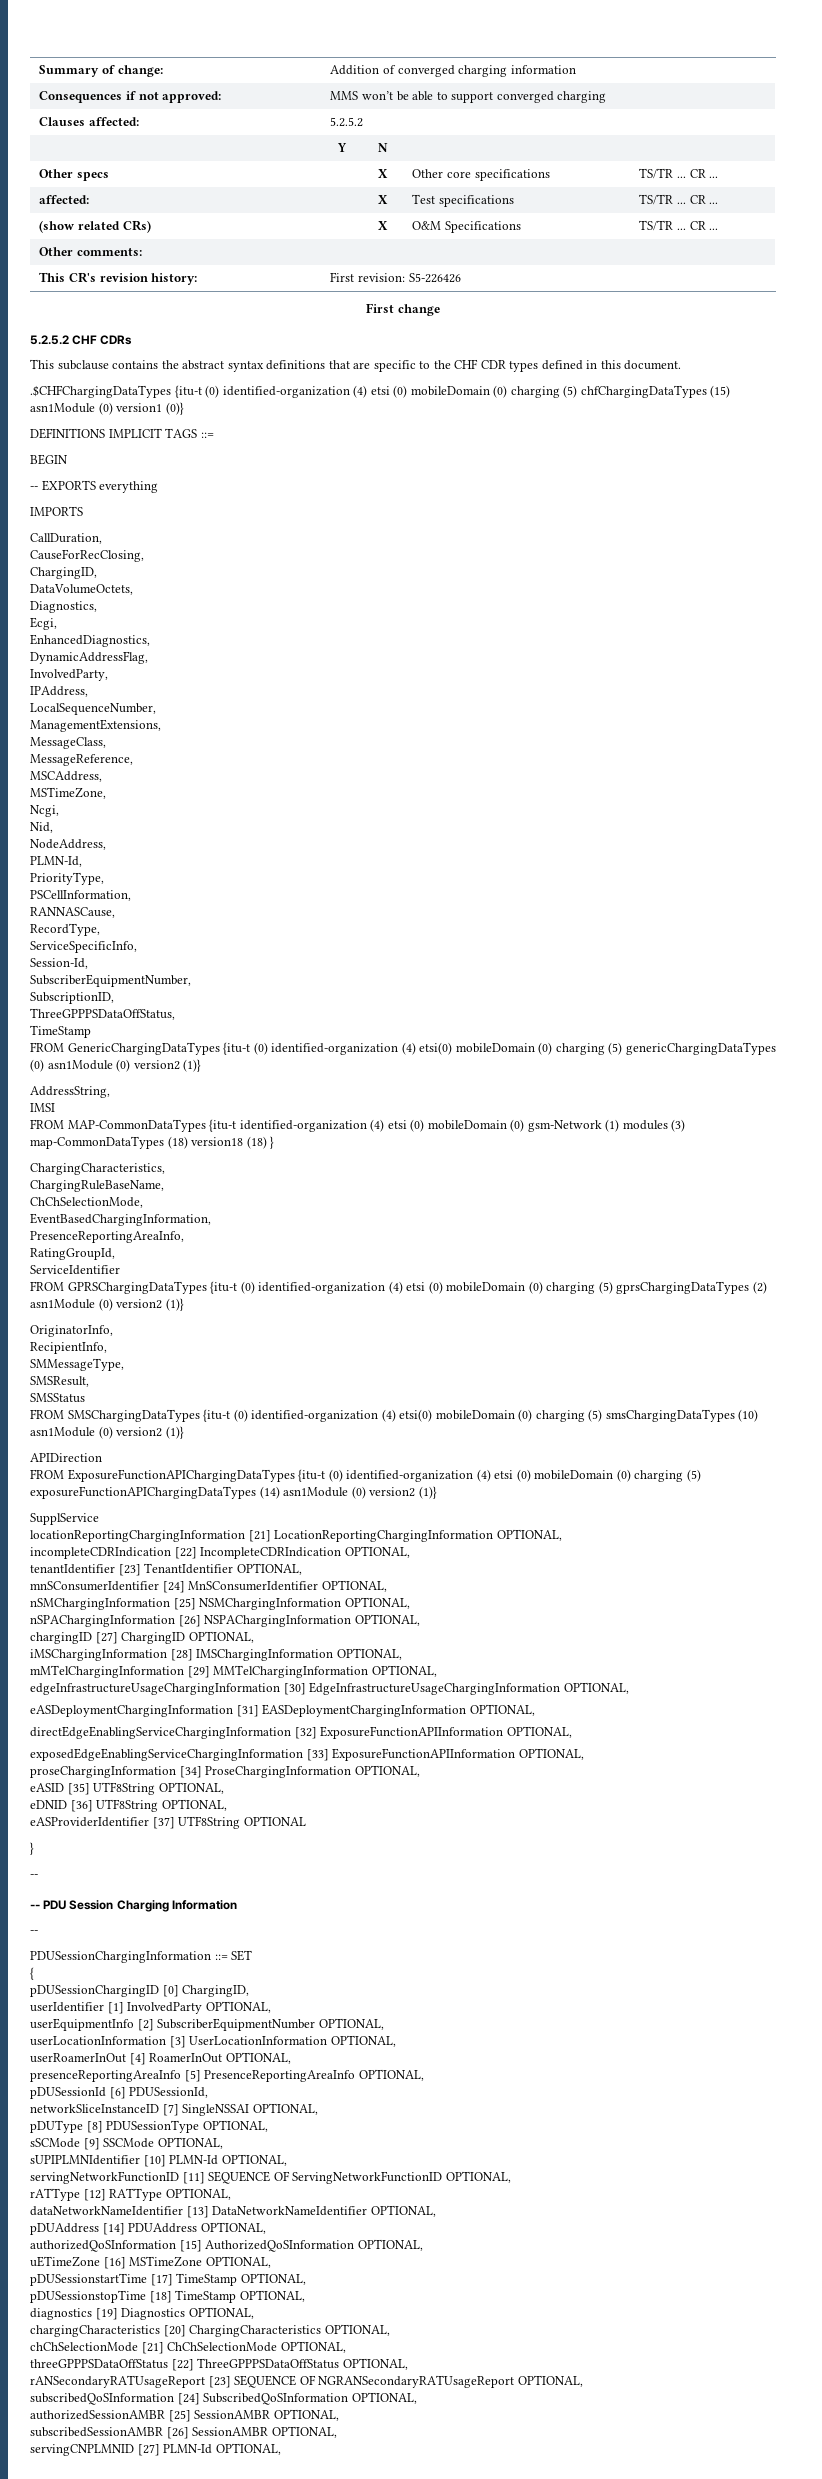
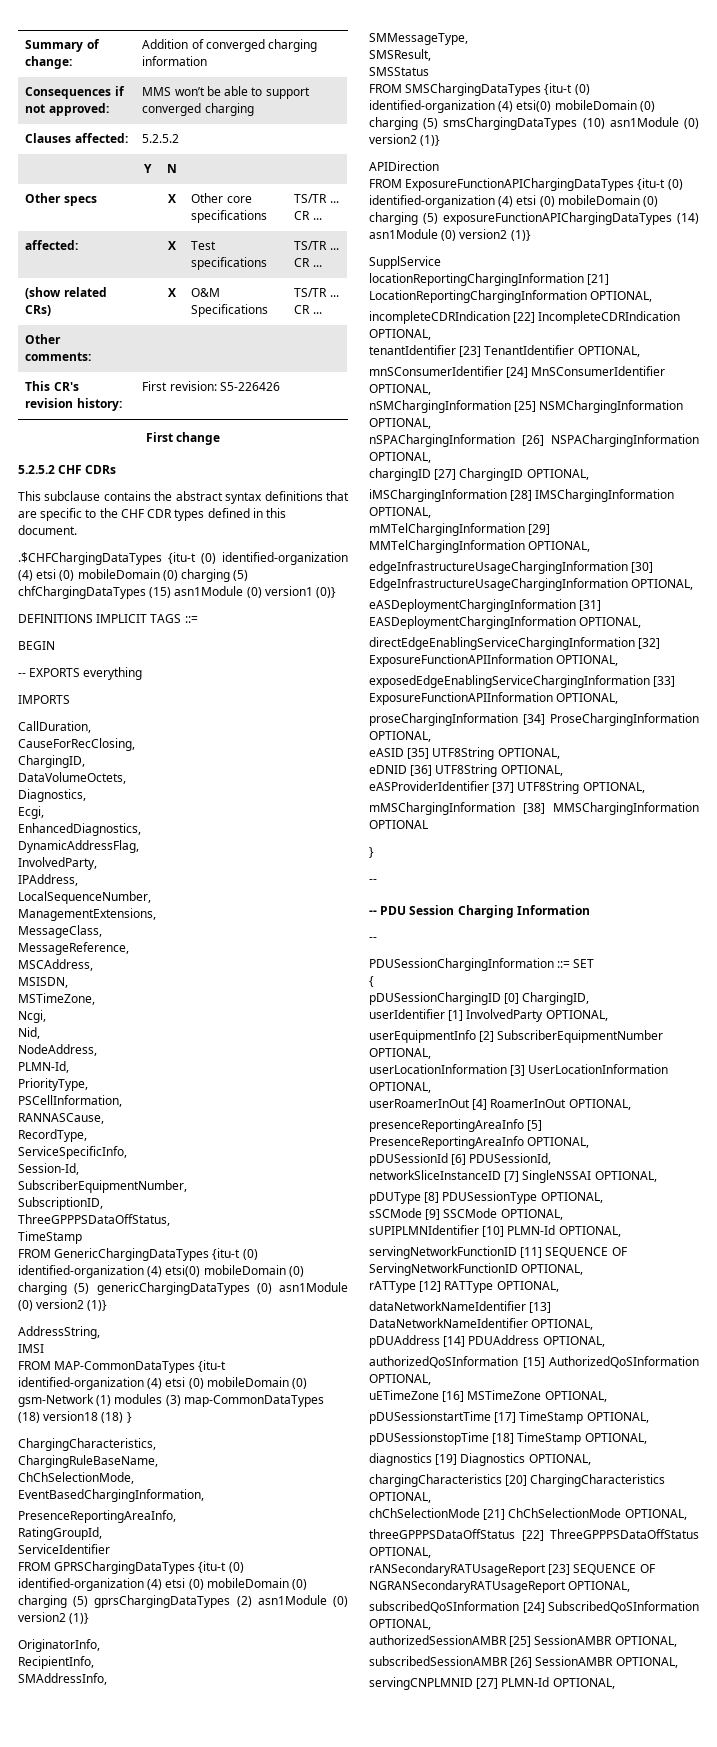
+ MSISDN,
+ SMAddressInfo,
- eASProviderIdentifier [37] UTF8String OPTIONAL
+ eASProviderIdentifier [37] UTF8String OPTIONAL,
+ mMSChargingInformation [38] MMSChargingInformation OPTIONAL

